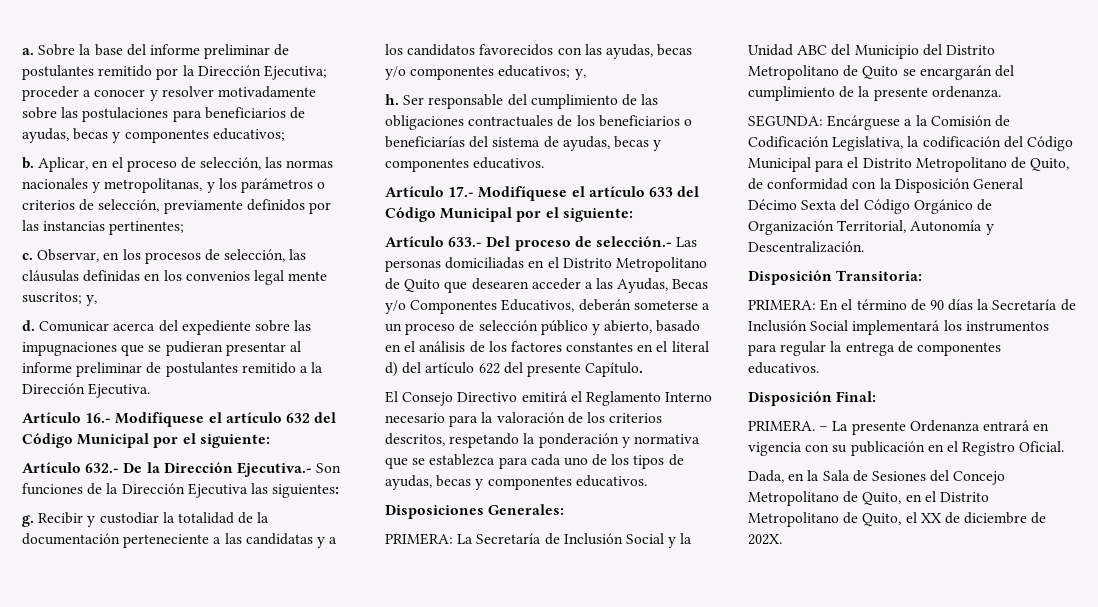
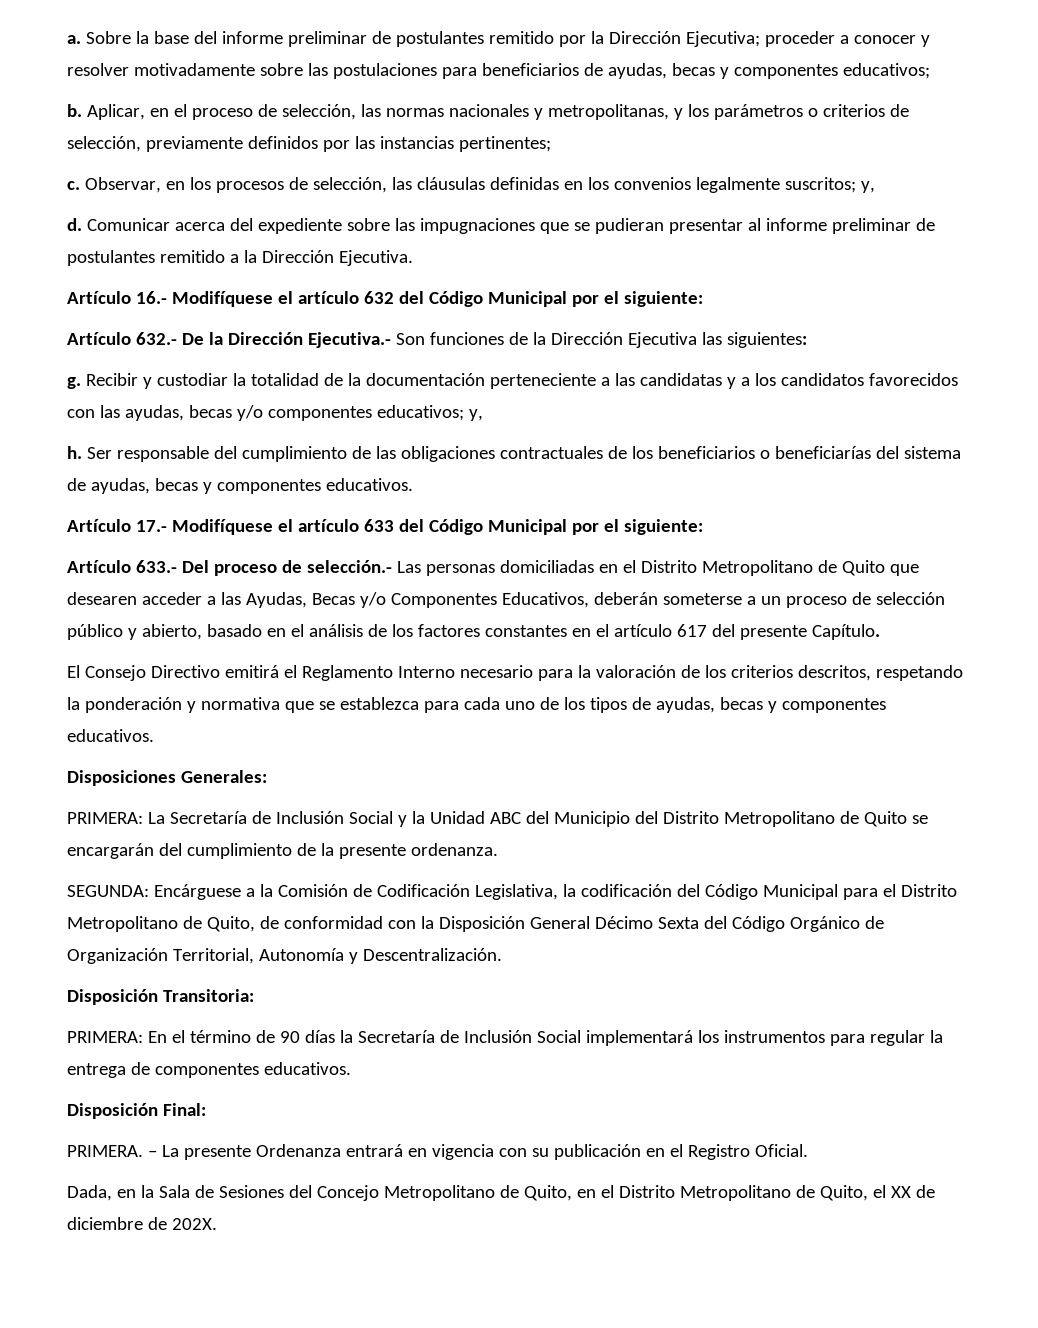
- Observar, en los procesos de selección, las cláusulas definidas en los convenios legal mente suscritos; y,
+ Observar, en los procesos de selección, las cláusulas definidas en los convenios legalmente suscritos; y,
- Artículo 633.- Del proceso de selección.- Las personas domiciliadas en el Distrito Metropolitano de Quito que desearen acceder a las Ayudas, Becas y/o Componentes Educativos, deberán someterse a un proceso de selección público y abierto, basado en el análisis de los factores constantes en el literal d) del artículo 622 del presente Capítulo.
+ Artículo 633.- Del proceso de selección.- Las personas domiciliadas en el Distrito Metropolitano de Quito que desearen acceder a las Ayudas, Becas y/o Componentes Educativos, deberán someterse a un proceso de selección público y abierto, basado en el análisis de los factores constantes en el artículo 617 del presente Capítulo.

